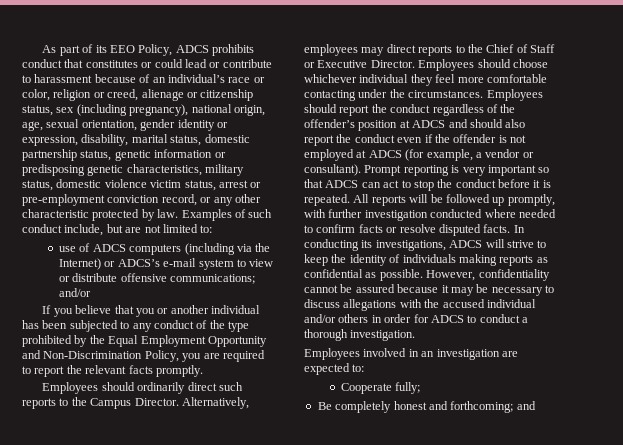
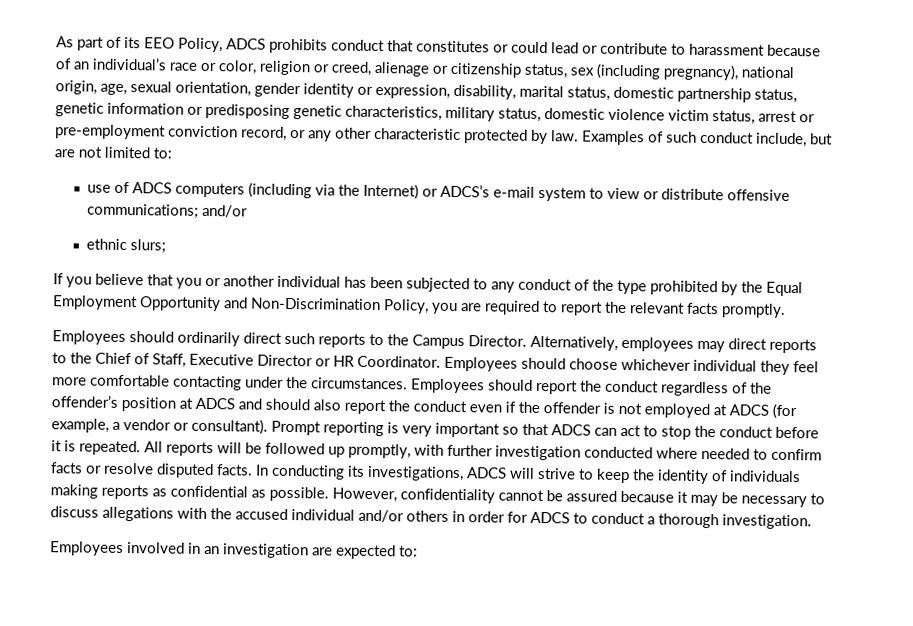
+ ethnic slurs;
- Alternatively, employees may direct reports to the Chief of Staff or Executive Director.
+ Alternatively, employees may direct reports to the Chief of Staff, Executive Director or HR Coordinator.
- Cooperate fully;
- Be completely honest and forthcoming; and

